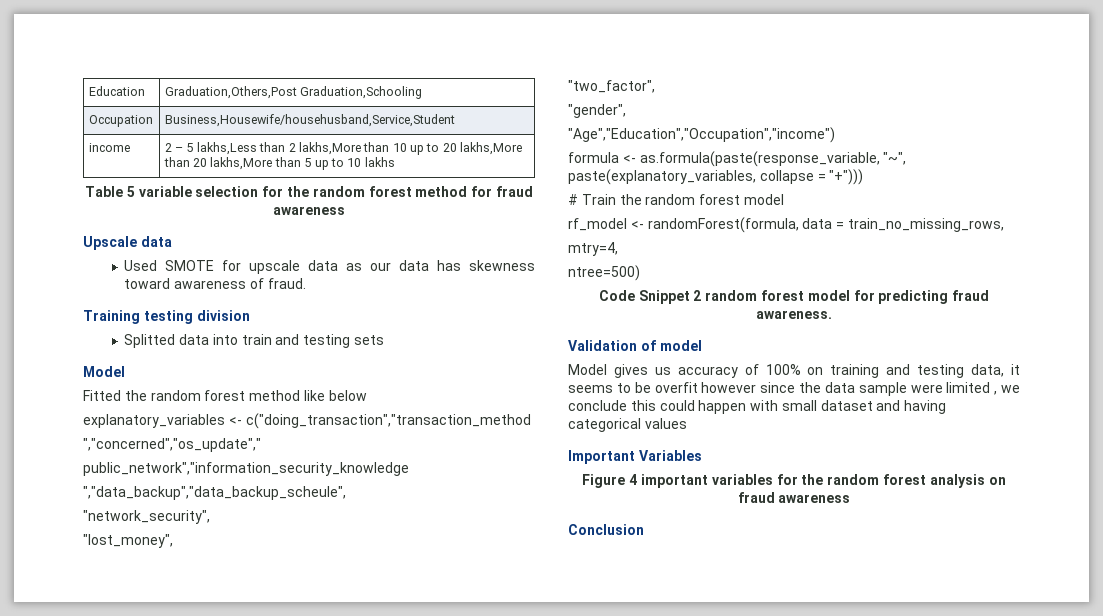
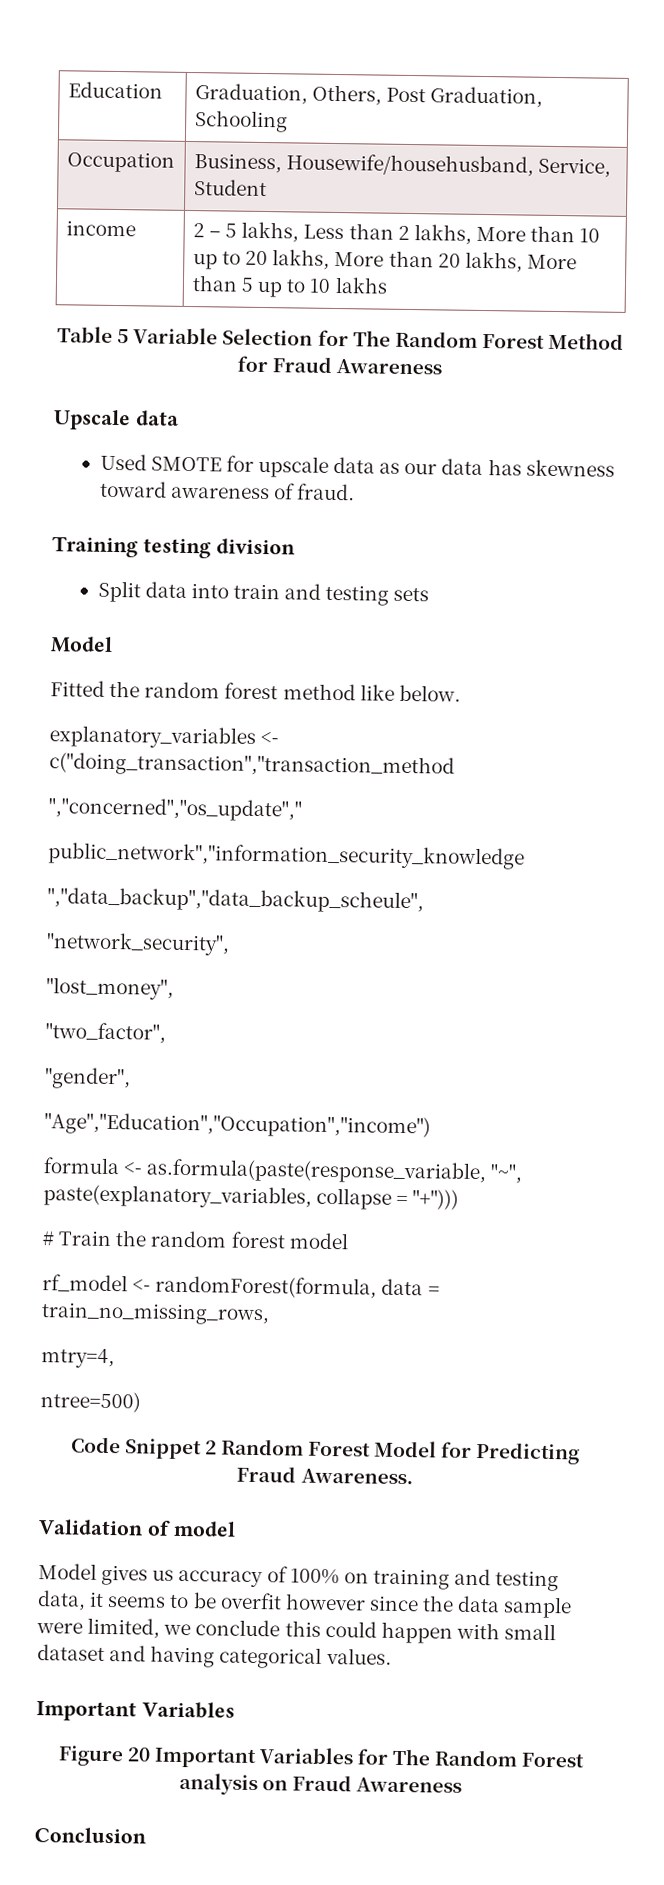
- Education | Graduation,Others,Post Graduation,Schooling
- Occupation | Business,Housewife/househusband,Service,Student
- income | 2 – 5 lakhs,Less than 2 lakhs,More than 10 up to 20 lakhs,More than 20 lakhs,More than 5 up to 10 lakhs
+ Education | Graduation, Others, Post Graduation, Schooling
+ Occupation | Business, Housewife/househusband, Service, Student
+ income | 2 – 5 lakhs, Less than 2 lakhs, More than 10 up to 20 lakhs, More than 20 lakhs, More than 5 up to 10 lakhs
- Table 5 variable selection for the random forest method for fraud awareness
+ Table 5 Variable Selection for The Random Forest Method for Fraud Awareness
- Splitted data into train and testing sets
+ Split data into train and testing sets
- Fitted the random forest method like below
+ Fitted the random forest method like below.
- Code Snippet 2 random forest model for predicting fraud awareness.
+ Code Snippet 2 Random Forest Model for Predicting Fraud Awareness.
- Model gives us accuracy of 100% on training and testing data, it seems to be overfit however since the data sample were limited , we conclude this could happen with small dataset and having categorical values
+ Model gives us accuracy of 100% on training and testing data, it seems to be overfit however since the data sample were limited, we conclude this could happen with small dataset and having categorical values.
- Figure 4 important variables for the random forest analysis on fraud awareness
+ Figure 20 Important Variables for The Random Forest analysis on Fraud Awareness

